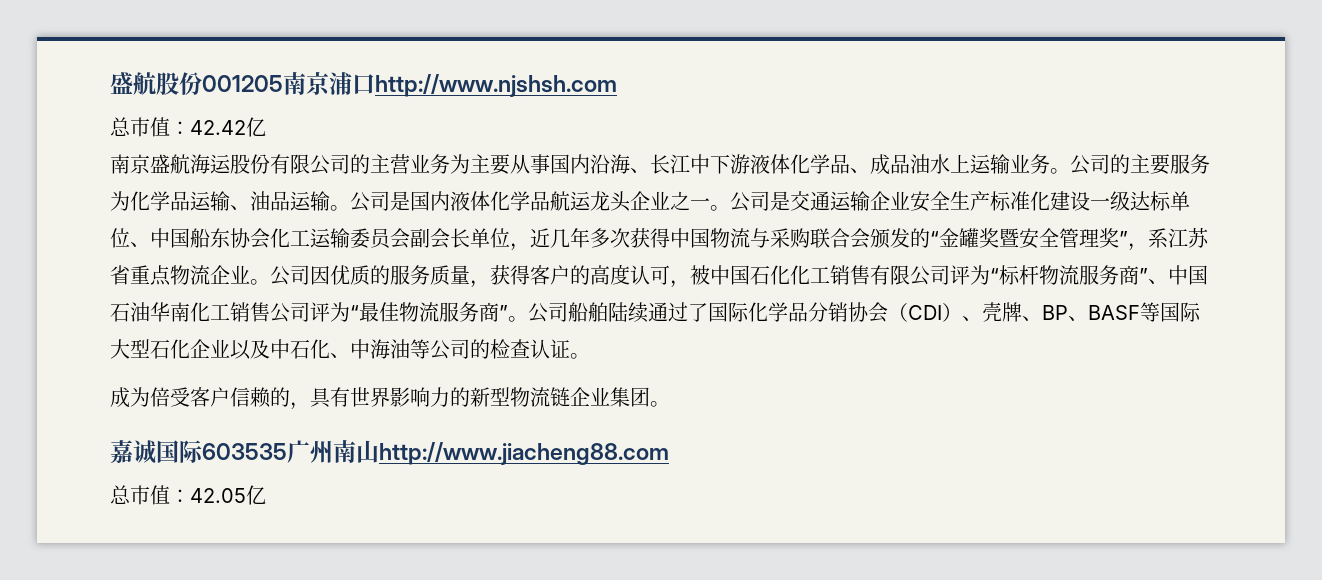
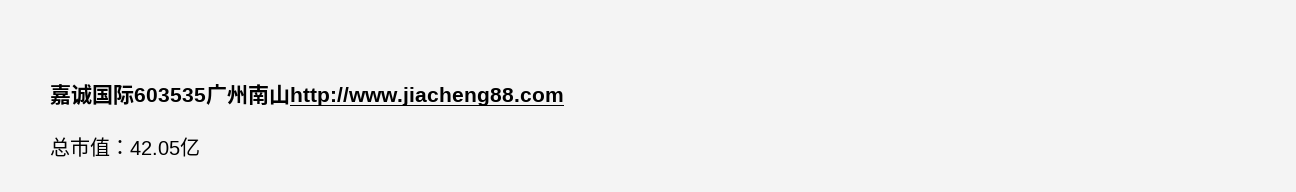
- 盛航股份001205南京浦口http://www.njshsh.com
- 总市值：42.42亿
- 南京盛航海运股份有限公司的主营业务为主要从事国内沿海、长江中下游液体化学品、成品油水上运输业务。公司的主要服务为化学品运输、油品运输。公司是国内液体化学品航运龙头企业之一。公司是交通运输企业安全生产标准化建设一级达标单位、中国船东协会化工运输委员会副会长单位，近几年多次获得中国物流与采购联合会颁发的“金罐奖暨安全管理奖”，系江苏省重点物流企业。公司因优质的服务质量，获得客户的高度认可，被中国石化化工销售有限公司评为“标杆物流服务商”、中国石油华南化工销售公司评为“最佳物流服务商”。公司船舶陆续通过了国际化学品分销协会（CDI）、壳牌、BP、BASF等国际大型石化企业以及中石化、中海油等公司的检查认证。
- 成为倍受客户信赖的，具有世界影响力的新型物流链企业集团。

